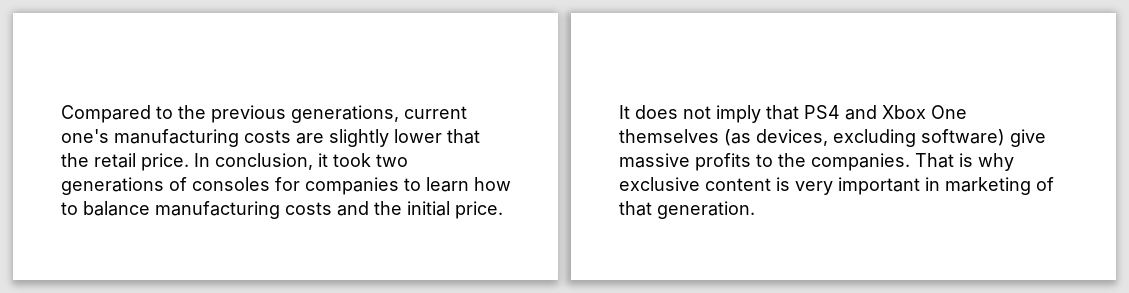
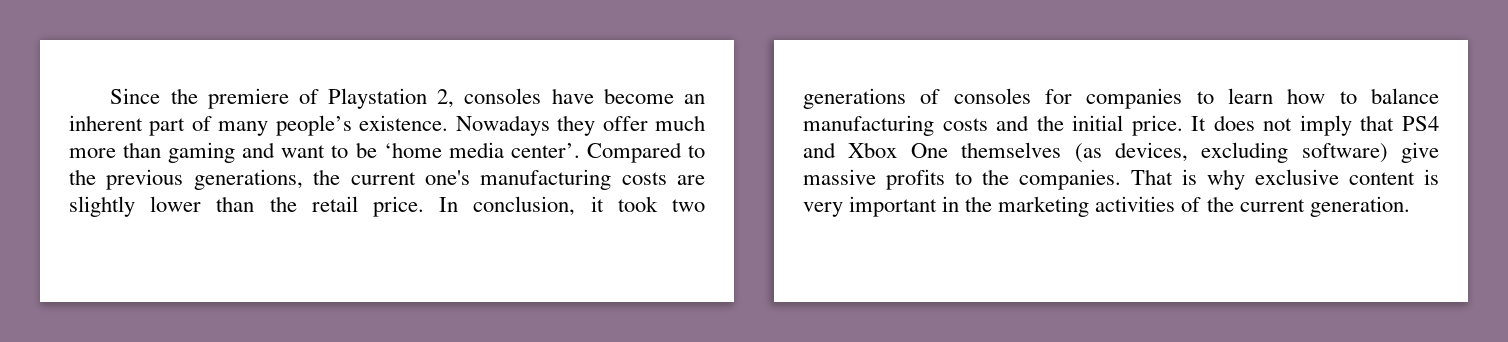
+ Since the premiere of Playstation 2, consoles have become an inherent part of many people’s existence. Nowadays they offer much more than gaming and want to be ‘home media center’.
- Compared to the previous generations, current one's manufacturing costs are slightly lower that the retail price.
+ Compared to the previous generations, the current one's manufacturing costs are slightly lower than the retail price.
- That is why exclusive content is very important in marketing of that generation.
+ That is why exclusive content is very important in the marketing activities of the current generation.

